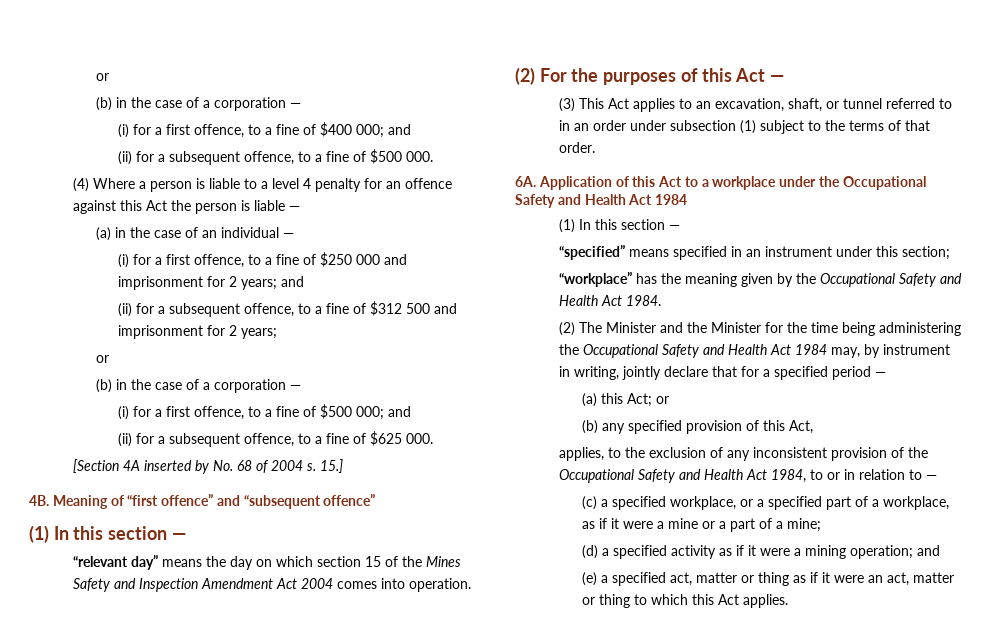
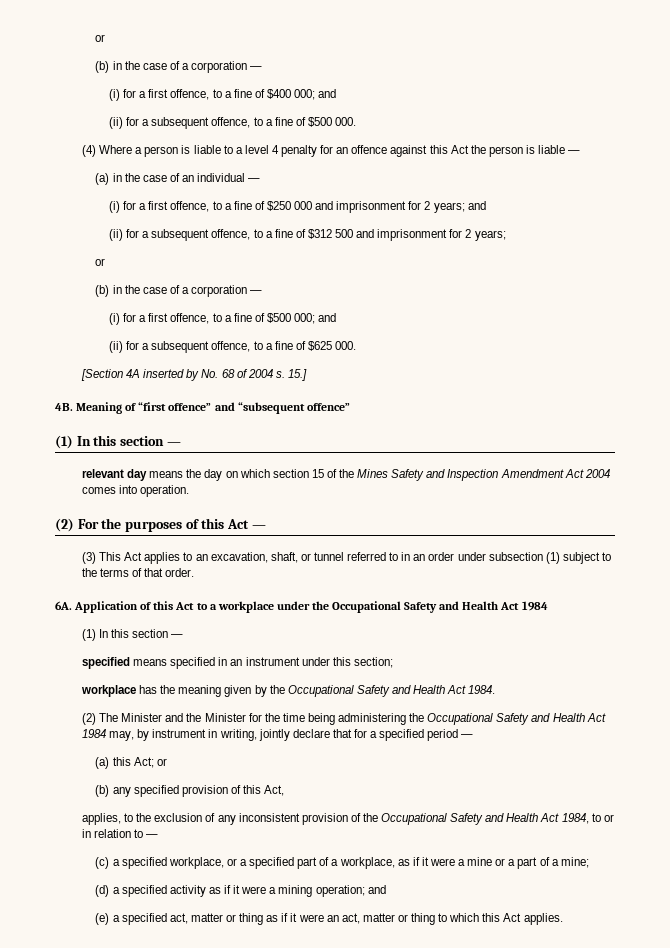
- “relevant day” means the day on which section 15 of the Mines Safety and Inspection Amendment Act 2004 comes into operation.
+ relevant day means the day on which section 15 of the Mines Safety and Inspection Amendment Act 2004 comes into operation.
- “specified” means specified in an instrument under this section;
+ specified means specified in an instrument under this section;
- “workplace” has the meaning given by the Occupational Safety and Health Act 1984.
+ workplace has the meaning given by the Occupational Safety and Health Act 1984.

